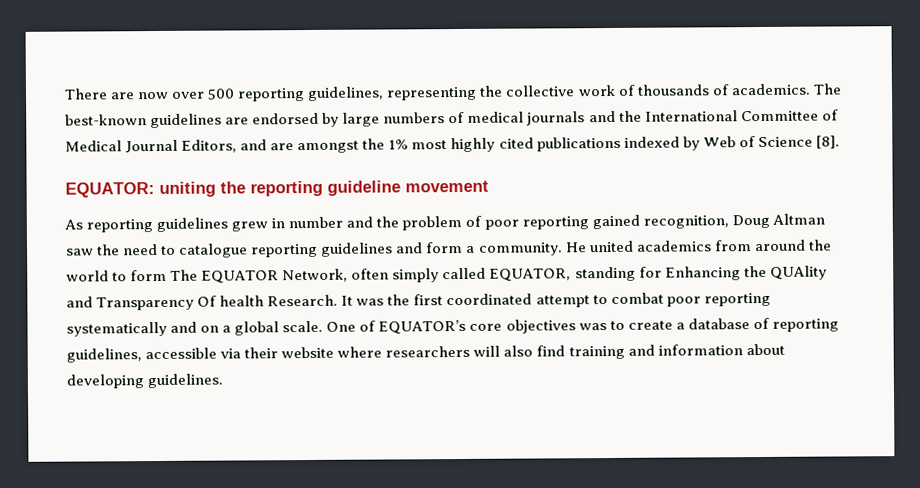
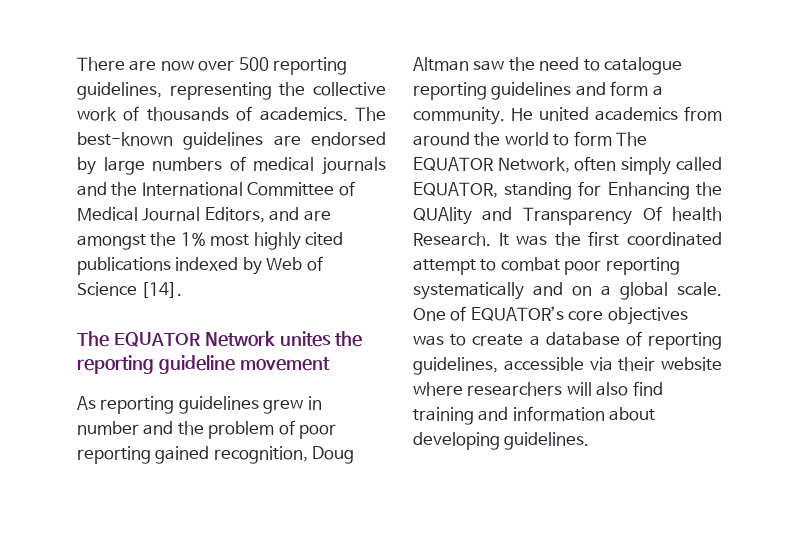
- The best-known guidelines are endorsed by large numbers of medical journals and the International Committee of Medical Journal Editors, and are amongst the 1% most highly cited publications indexed by Web of Science [8].
- EQUATOR: uniting the reporting guideline movement
+ The best-known guidelines are endorsed by large numbers of medical journals and the International Committee of Medical Journal Editors, and are amongst the 1% most highly cited publications indexed by Web of Science [14].
+ The EQUATOR Network unites the reporting guideline movement

